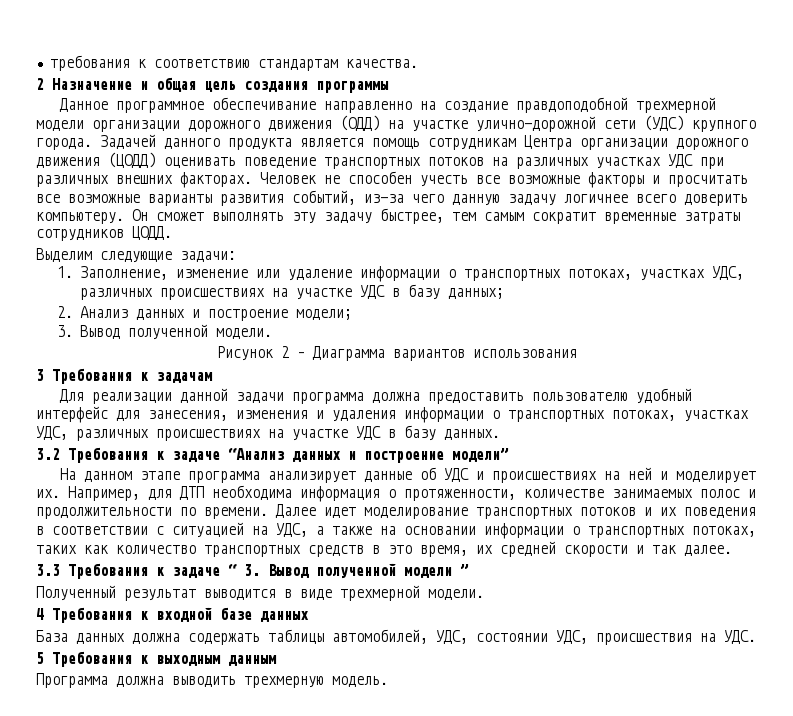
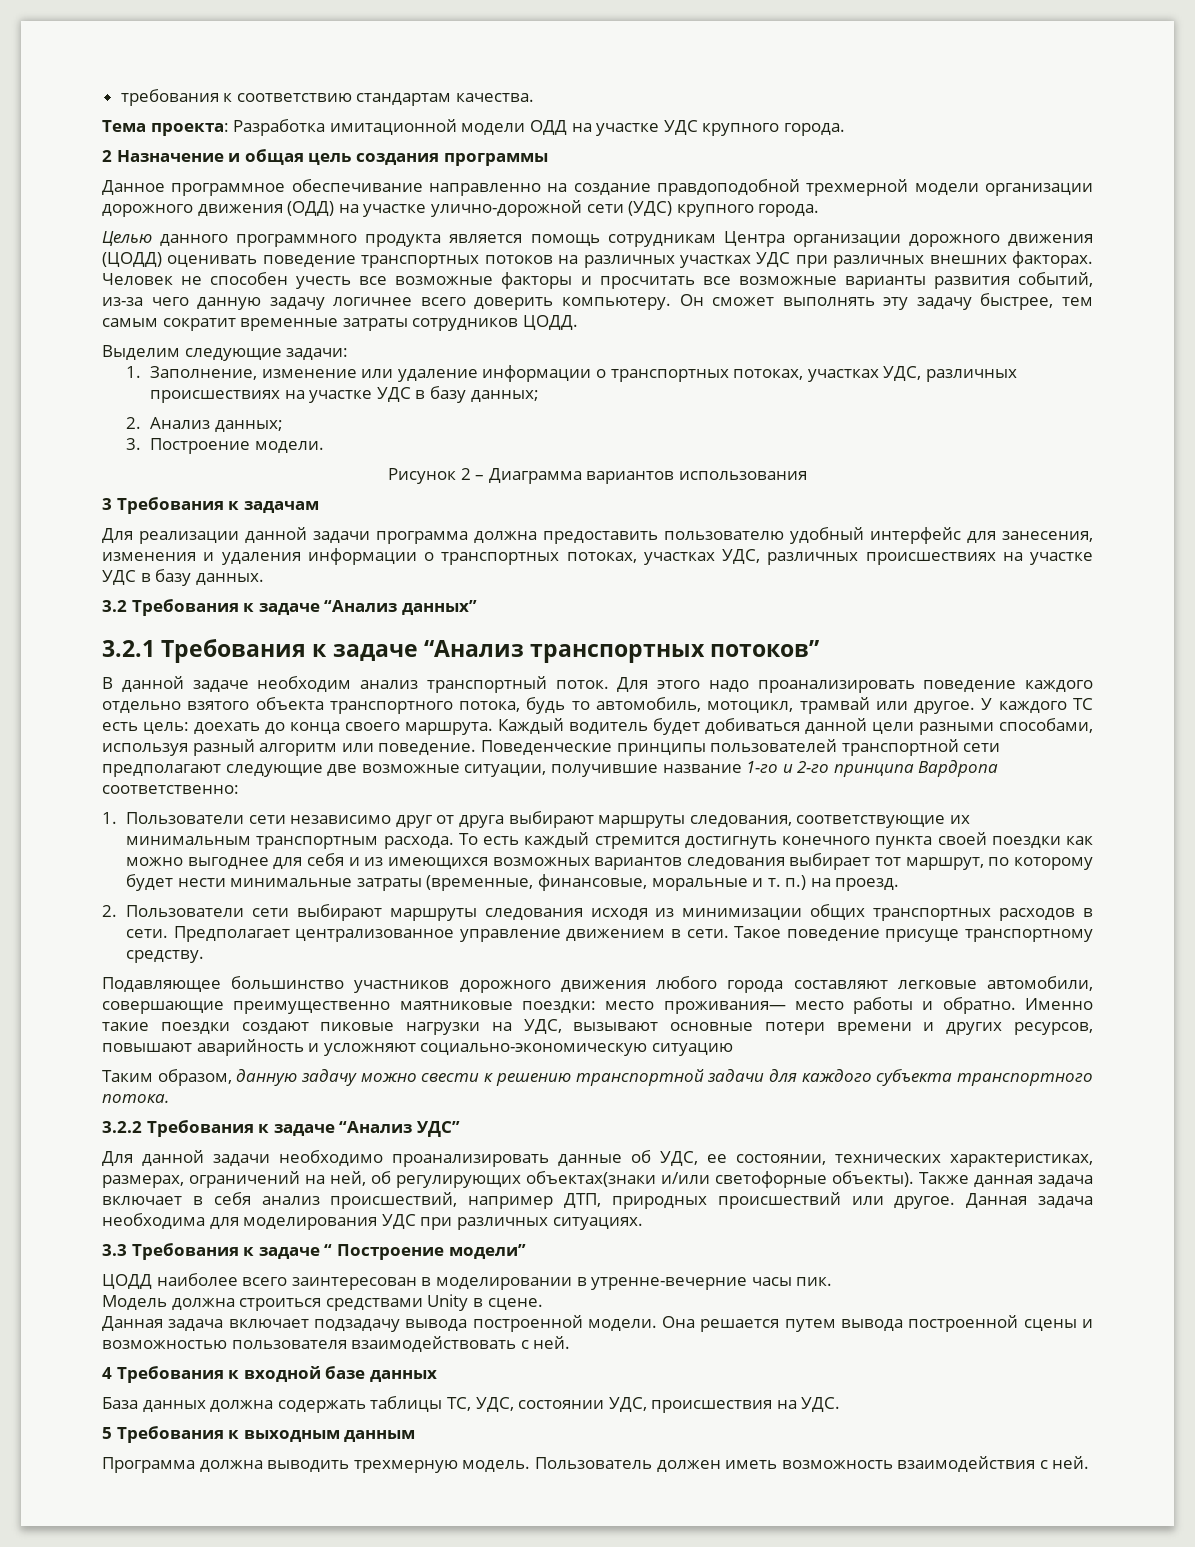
+ Тема проекта: Разработка имитационной модели ОДД на участке УДС крупного города.
- Данное программное обеспечивание направленно на создание правдоподобной трехмерной модели организации дорожного движения (ОДД) на участке улично-дорожной сети (УДС) крупного города. Задачей данного продукта является помощь сотрудникам Центра организации дорожного движения (ЦОДД) оценивать поведение транспортных потоков на различных участках УДС при различных внешних факторах.
+ Данное программное обеспечивание направленно на создание правдоподобной трехмерной модели организации дорожного движения (ОДД) на участке улично-дорожной сети (УДС) крупного города.
+ Целью данного программного продукта является помощь сотрудникам Центра организации дорожного движения (ЦОДД) оценивать поведение транспортных потоков на различных участках УДС при различных внешних факторах.
- 2. Анализ данных и построение модели;
- 3. Вывод полученной модели.
+ 2. Анализ данных;
+ 3. Построение модели.
- 3.2 Требования к задаче “Анализ данных и построение модели”
- На данном этапе программа анализирует данные об УДС и происшествиях на ней и моделирует их. Например, для ДТП необходима информация о протяженности, количестве занимаемых полос и продолжительности по времени. Далее идет моделирование транспортных потоков и их поведения в соответствии с ситуацией на УДС, а также на основании информации о транспортных потоках, таких как количество транспортных средств в это время, их средней скорости и так далее.
+ 3.2 Требования к задаче “Анализ данных”
+ 3.2.1 Требования к задаче “Анализ транспортных потоков”
+ В данной задаче необходим анализ транспортный поток. Для этого надо проанализировать поведение каждого отдельно взятого объекта транспортного потока, будь то автомобиль, мотоцикл, трамвай или другое. У каждого ТС есть цель: доехать до конца своего маршрута. Каждый водитель будет добиваться данной цели разными способами, используя разный алгоритм или поведение. Поведенческие принципы пользователей транспортной сети предполагают следующие две возможные ситуации, получившие название 1-го и 2-го принципа Вардропа соответственно:
+ 1. Пользователи сети независимо друг от друга выбирают маршруты следования, соответствующие их минимальным транспортным расхода. То есть каждый стремится достигнуть конечного пункта своей поездки как можно выгоднее для себя и из имеющихся возможных вариантов следования выбирает тот маршрут, по которому будет нести минимальные затраты (временные, финансовые, моральные и т. п.) на проезд.
+ 2. Пользователи сети выбирают маршруты следования исходя из минимизации общих транспортных расходов в сети. Предполагает централизованное управление движением в сети. Такое поведение присуще транспортному средству.
+ Подавляющее большинство участников дорожного движения любого города составляют легковые автомобили, совершающие преимущественно маятниковые поездки: место проживания— место работы и обратно. Именно такие поездки создают пиковые нагрузки на УДС, вызывают основные потери времени и других ресурсов, повышают аварийность и усложняют социально-экономическую ситуацию
+ Таким образом, данную задачу можно свести к решению транспортной задачи для каждого субъекта транспортного потока.
+ 3.2.2 Требования к задаче “Анализ УДС”
+ Для данной задачи необходимо проанализировать данные об УДС, ее состоянии, технических характеристиках, размерах, ограничений на ней, об регулирующих объектах(знаки и/или светофорные объекты). Также данная задача включает в себя анализ происшествий, например ДТП, природных происшествий или другое. Данная задача необходима для моделирования УДС при различных ситуациях.
- 3.3 Требования к задаче “ 3. Вывод полученной модели ”
- Полученный результат выводится в виде трехмерной модели.
+ 3.3 Требования к задаче “ Построение модели”
+ ЦОДД наиболее всего заинтересован в моделировании в утренне-вечерние часы пик.
+ Модель должна строиться средствами Unity в сцене.
+ Данная задача включает подзадачу вывода построенной модели. Она решается путем вывода построенной сцены и возможностью пользователя взаимодействовать с ней.
- База данных должна содержать таблицы автомобилей, УДС, состоянии УДС, происшествия на УДС.
+ База данных должна содержать таблицы ТС, УДС, состоянии УДС, происшествия на УДС.
+ Пользователь должен иметь возможность взаимодействия с ней.

